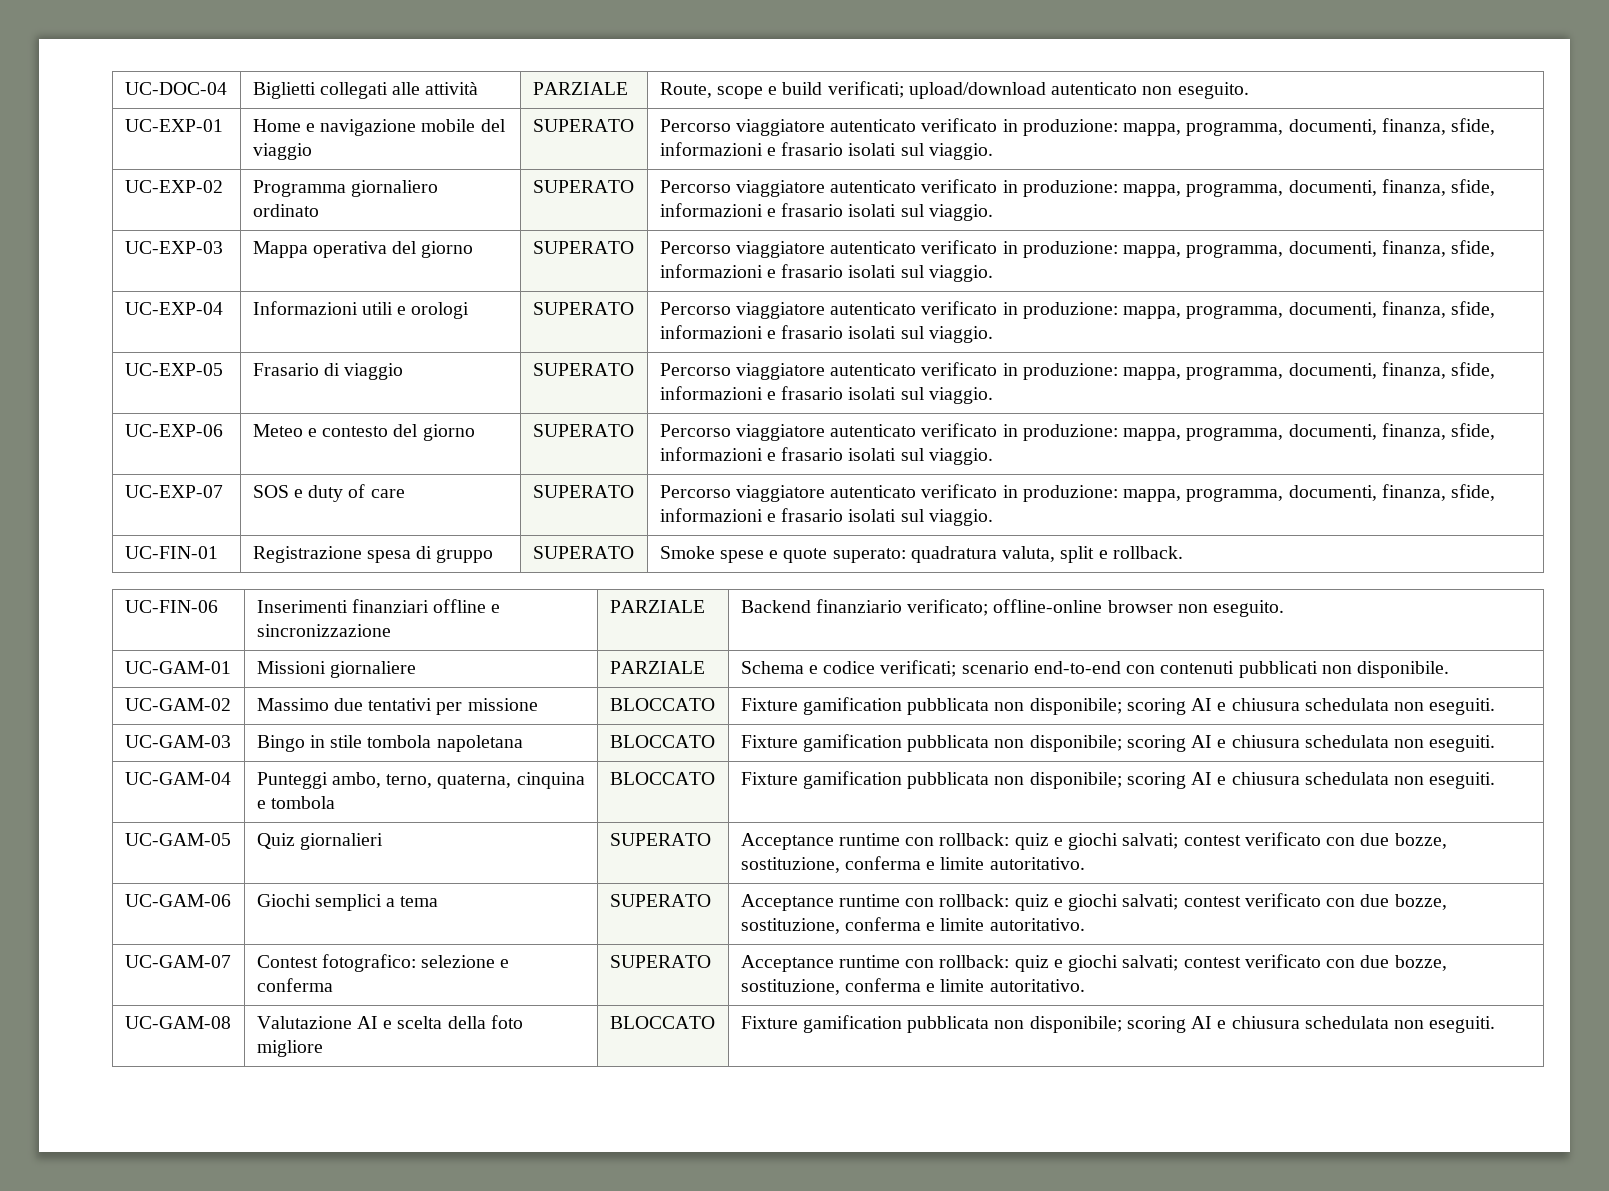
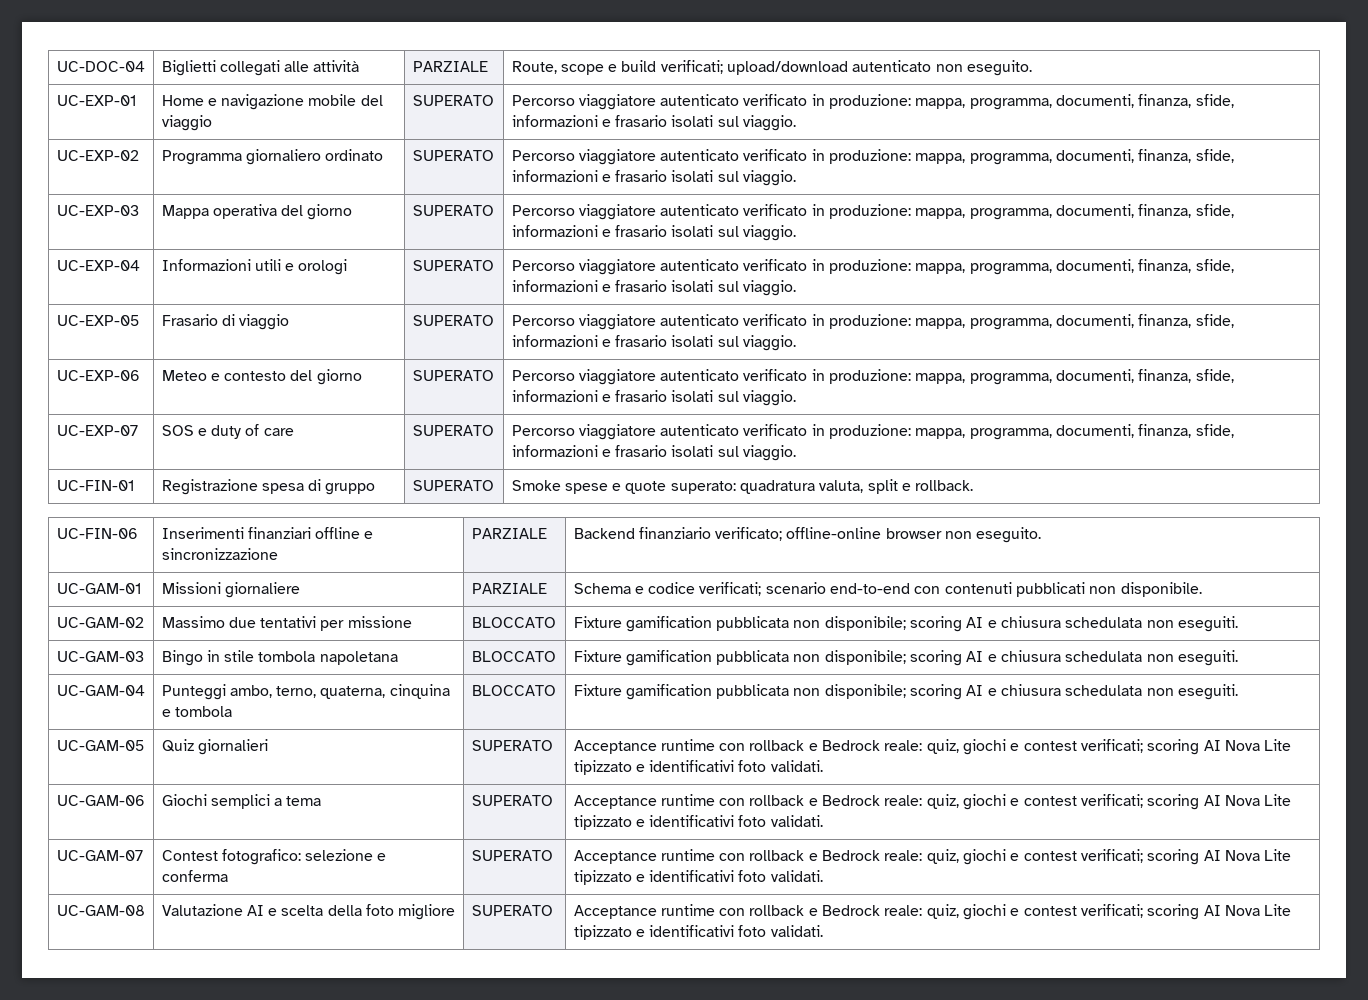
- UC-GAM-05 | Quiz giornalieri | SUPERATO | Acceptance runtime con rollback: quiz e giochi salvati; contest verificato con due bozze, sostituzione, conferma e limite autoritativo.
+ UC-GAM-05 | Quiz giornalieri | SUPERATO | Acceptance runtime con rollback e Bedrock reale: quiz, giochi e contest verificati; scoring AI Nova Lite tipizzato e identificativi foto validati.
- UC-GAM-06 | Giochi semplici a tema | SUPERATO | Acceptance runtime con rollback: quiz e giochi salvati; contest verificato con due bozze, sostituzione, conferma e limite autoritativo.
+ UC-GAM-06 | Giochi semplici a tema | SUPERATO | Acceptance runtime con rollback e Bedrock reale: quiz, giochi e contest verificati; scoring AI Nova Lite tipizzato e identificativi foto validati.
- UC-GAM-07 | Contest fotografico: selezione e conferma | SUPERATO | Acceptance runtime con rollback: quiz e giochi salvati; contest verificato con due bozze, sostituzione, conferma e limite autoritativo.
+ UC-GAM-07 | Contest fotografico: selezione e conferma | SUPERATO | Acceptance runtime con rollback e Bedrock reale: quiz, giochi e contest verificati; scoring AI Nova Lite tipizzato e identificativi foto validati.
- UC-GAM-08 | Valutazione AI e scelta della foto migliore | BLOCCATO | Fixture gamification pubblicata non disponibile; scoring AI e chiusura schedulata non eseguiti.
+ UC-GAM-08 | Valutazione AI e scelta della foto migliore | SUPERATO | Acceptance runtime con rollback e Bedrock reale: quiz, giochi e contest verificati; scoring AI Nova Lite tipizzato e identificativi foto validati.

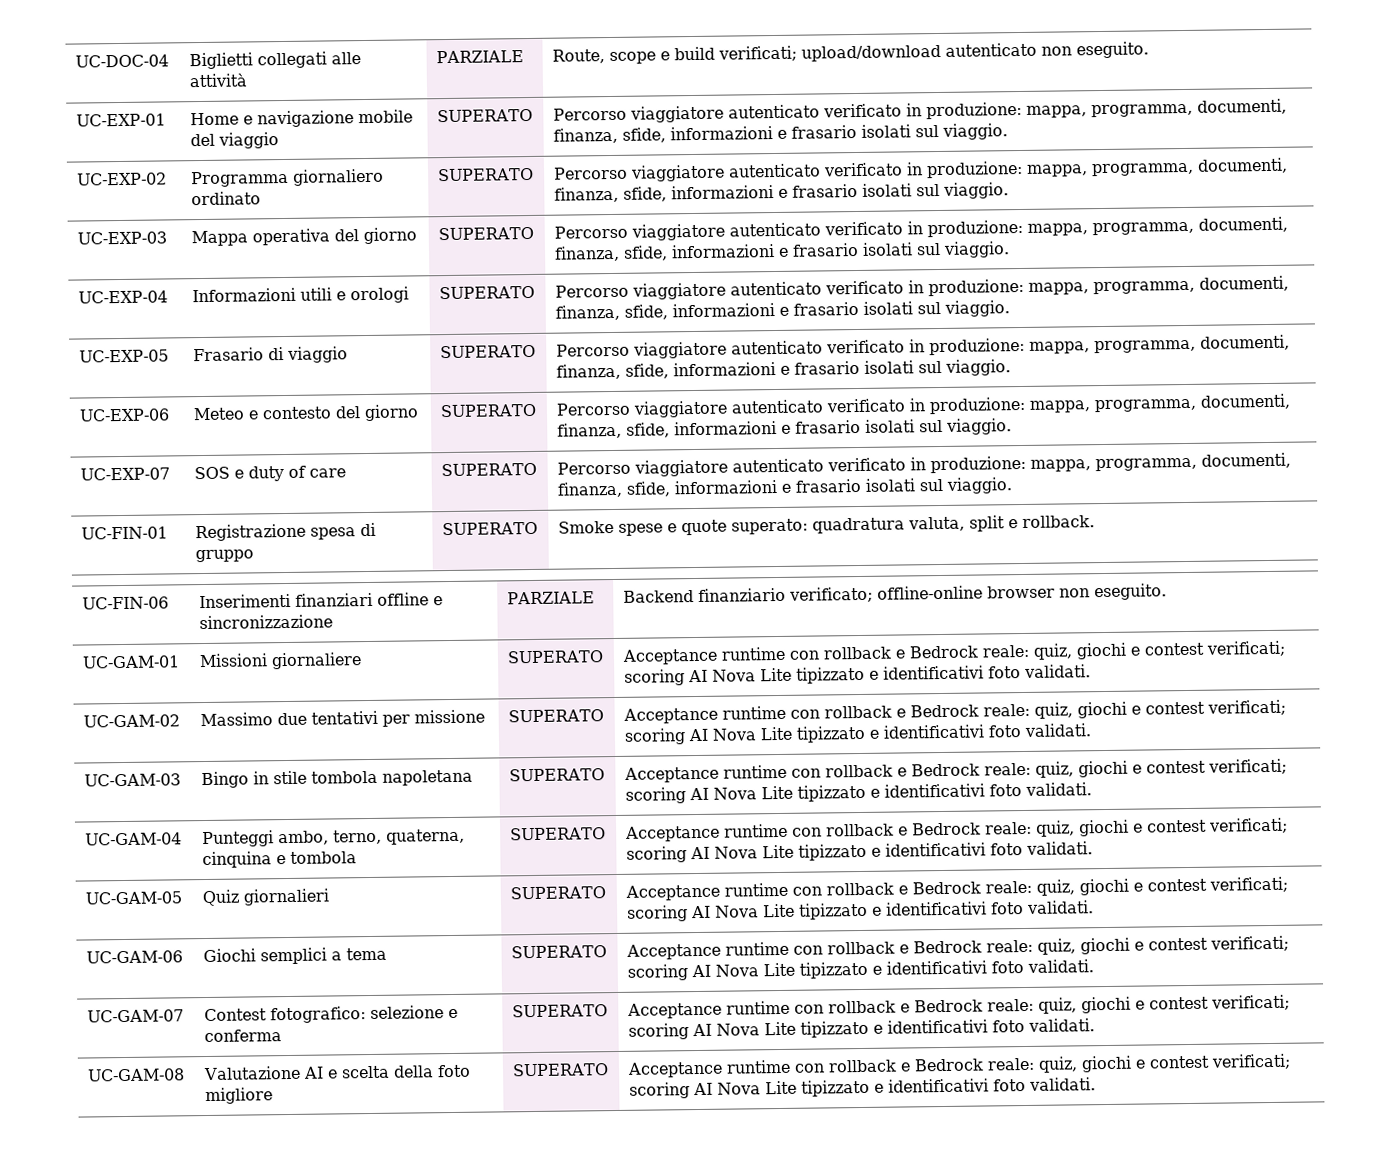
- UC-GAM-01 | Missioni giornaliere | PARZIALE | Schema e codice verificati; scenario end-to-end con contenuti pubblicati non disponibile.
+ UC-GAM-01 | Missioni giornaliere | SUPERATO | Acceptance runtime con rollback e Bedrock reale: quiz, giochi e contest verificati; scoring AI Nova Lite tipizzato e identificativi foto validati.
- UC-GAM-02 | Massimo due tentativi per missione | BLOCCATO | Fixture gamification pubblicata non disponibile; scoring AI e chiusura schedulata non eseguiti.
+ UC-GAM-02 | Massimo due tentativi per missione | SUPERATO | Acceptance runtime con rollback e Bedrock reale: quiz, giochi e contest verificati; scoring AI Nova Lite tipizzato e identificativi foto validati.
- UC-GAM-03 | Bingo in stile tombola napoletana | BLOCCATO | Fixture gamification pubblicata non disponibile; scoring AI e chiusura schedulata non eseguiti.
+ UC-GAM-03 | Bingo in stile tombola napoletana | SUPERATO | Acceptance runtime con rollback e Bedrock reale: quiz, giochi e contest verificati; scoring AI Nova Lite tipizzato e identificativi foto validati.
- UC-GAM-04 | Punteggi ambo, terno, quaterna, cinquina e tombola | BLOCCATO | Fixture gamification pubblicata non disponibile; scoring AI e chiusura schedulata non eseguiti.
+ UC-GAM-04 | Punteggi ambo, terno, quaterna, cinquina e tombola | SUPERATO | Acceptance runtime con rollback e Bedrock reale: quiz, giochi e contest verificati; scoring AI Nova Lite tipizzato e identificativi foto validati.

